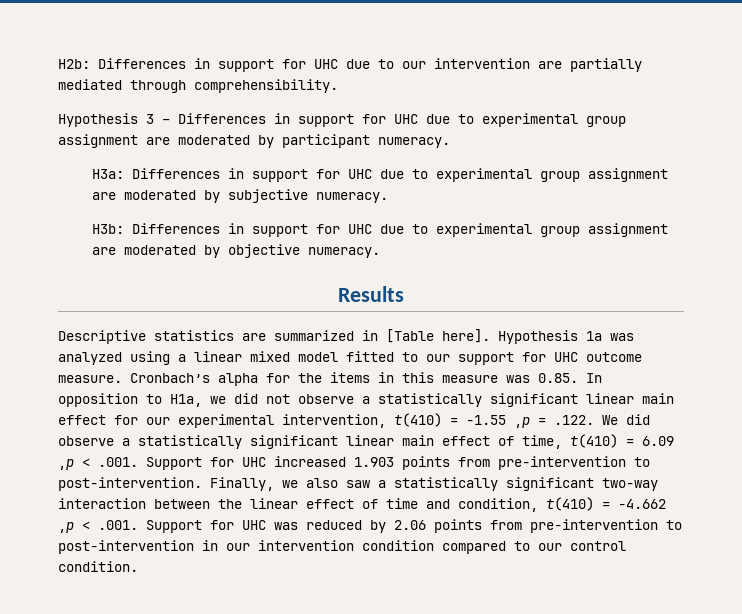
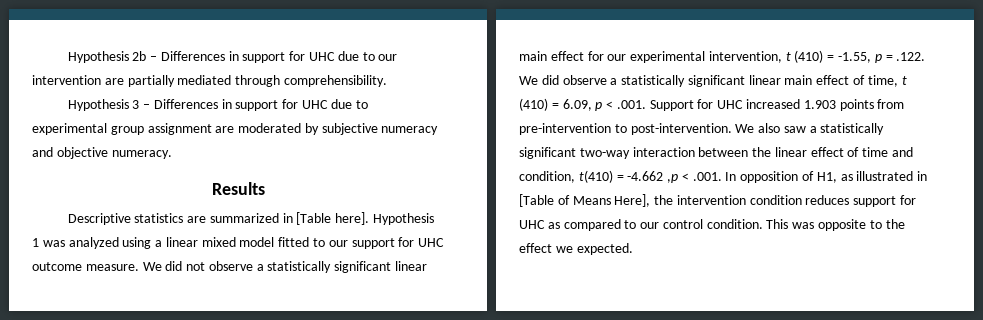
- H2b: Differences in support for UHC due to our intervention are partially mediated through comprehensibility.
+ Hypothesis 2b – Differences in support for UHC due to our intervention are partially mediated through comprehensibility.
- Hypothesis 3 – Differences in support for UHC due to experimental group assignment are moderated by participant numeracy.
- H3a: Differences in support for UHC due to experimental group assignment are moderated by subjective numeracy.
- H3b: Differences in support for UHC due to experimental group assignment are moderated by objective numeracy.
+ Hypothesis 3 – Differences in support for UHC due to experimental group assignment are moderated by subjective numeracy and objective numeracy.
- Hypothesis 1a was analyzed using a linear mixed model fitted to our support for UHC outcome measure.
+ Hypothesis 1 was analyzed using a linear mixed model fitted to our support for UHC outcome measure.
- Cronbach’s alpha for the items in this measure was 0.85. In opposition to H1a, we did not observe a statistically significant linear main effect for our experimental intervention, t(410) = -1.55 ,p = .122. We did observe a statistically significant linear main effect of time, t(410) = 6.09 ,p < .001. Support for UHC increased 1.903 points from pre-intervention to post-intervention.
+ We did not observe a statistically significant linear main effect for our experimental intervention, t (410) = -1.55, p = .122. We did observe a statistically significant linear main effect of time, t (410) = 6.09, p < .001. Support for UHC increased 1.903 points from pre-intervention to post-intervention.
- Finally, we also saw a statistically significant two-way interaction between the linear effect of time and condition, t(410) = -4.662 ,p < .001. Support for UHC was reduced by 2.06 points from pre-intervention to post-intervention in our intervention condition compared to our control condition.
+ We also saw a statistically significant two-way interaction between the linear effect of time and condition, t(410) = -4.662 ,p < .001. In opposition of H1, as illustrated in [Table of Means Here], the intervention condition reduces support for UHC as compared to our control condition.
+ This was opposite to the effect we expected.

